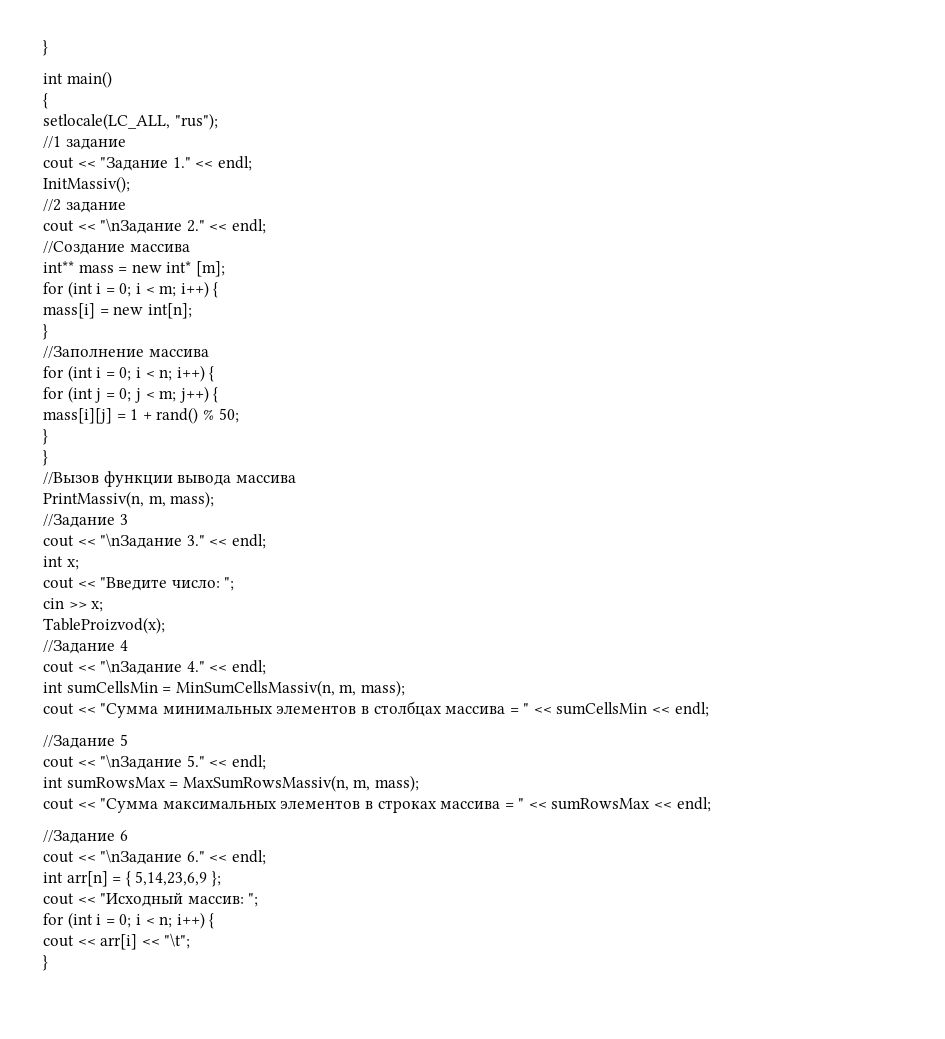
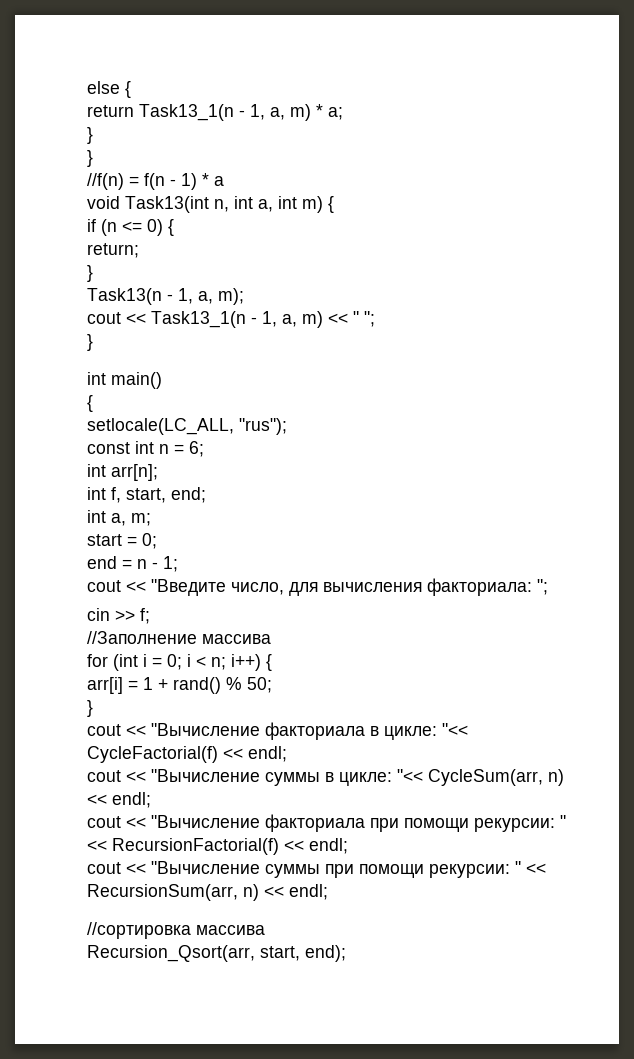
+ else {
+ return Task13_1(n - 1, a, m) * a;
+ }
+ }
+ //f(n) = f(n - 1) * a
+ void Task13(int n, int a, int m) {
+ if (n <= 0) {
+ return;
+ }
+ Task13(n - 1, a, m);
+ cout << Task13_1(n - 1, a, m) << " ";
- //1 задание
- cout << "Задание 1." << endl;
- InitMassiv();
- //2 задание
- cout << "\nЗадание 2." << endl;
- //Создание массива
- int** mass = new int* [m];
- for (int i = 0; i < m; i++) {
- mass[i] = new int[n];
- }
+ const int n = 6;
+ int arr[n];
+ int f, start, end;
+ int a, m;
+ start = 0;
+ end = n - 1;
+ cout << "Введите число, для вычисления факториала: ";
+ cin >> f;
- for (int j = 0; j < m; j++) {
- mass[i][j] = 1 + rand() % 50;
+ arr[i] = 1 + rand() % 50;
  }
- }
- //Вызов функции вывода массива
- PrintMassiv(n, m, mass);
- //Задание 3
- cout << "\nЗадание 3." << endl;
- int x;
- cout << "Введите число: ";
- cin >> x;
- TableProizvod(x);
- //Задание 4
- cout << "\nЗадание 4." << endl;
- int sumCellsMin = MinSumCellsMassiv(n, m, mass);
- cout << "Сумма минимальных элементов в столбцах массива = " << sumCellsMin << endl;
- //Задание 5
- cout << "\nЗадание 5." << endl;
- int sumRowsMax = MaxSumRowsMassiv(n, m, mass);
- cout << "Сумма максимальных элементов в строках массива = " << sumRowsMax << endl;
- //Задание 6
- cout << "\nЗадание 6." << endl;
- int arr[n] = { 5,14,23,6,9 };
- cout << "Исходный массив: ";
- for (int i = 0; i < n; i++) {
- cout << arr[i] << "\t";
- }
+ cout << "Вычисление факториала в цикле: "<< CycleFactorial(f) << endl;
+ cout << "Вычисление суммы в цикле: "<< CycleSum(arr, n) << endl;
+ cout << "Вычисление факториала при помощи рекурсии: " << RecursionFactorial(f) << endl;
+ cout << "Вычисление суммы при помощи рекурсии: " << RecursionSum(arr, n) << endl;
+ //сортировка массива
+ Recursion_Qsort(arr, start, end);

